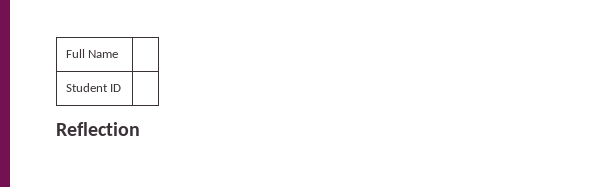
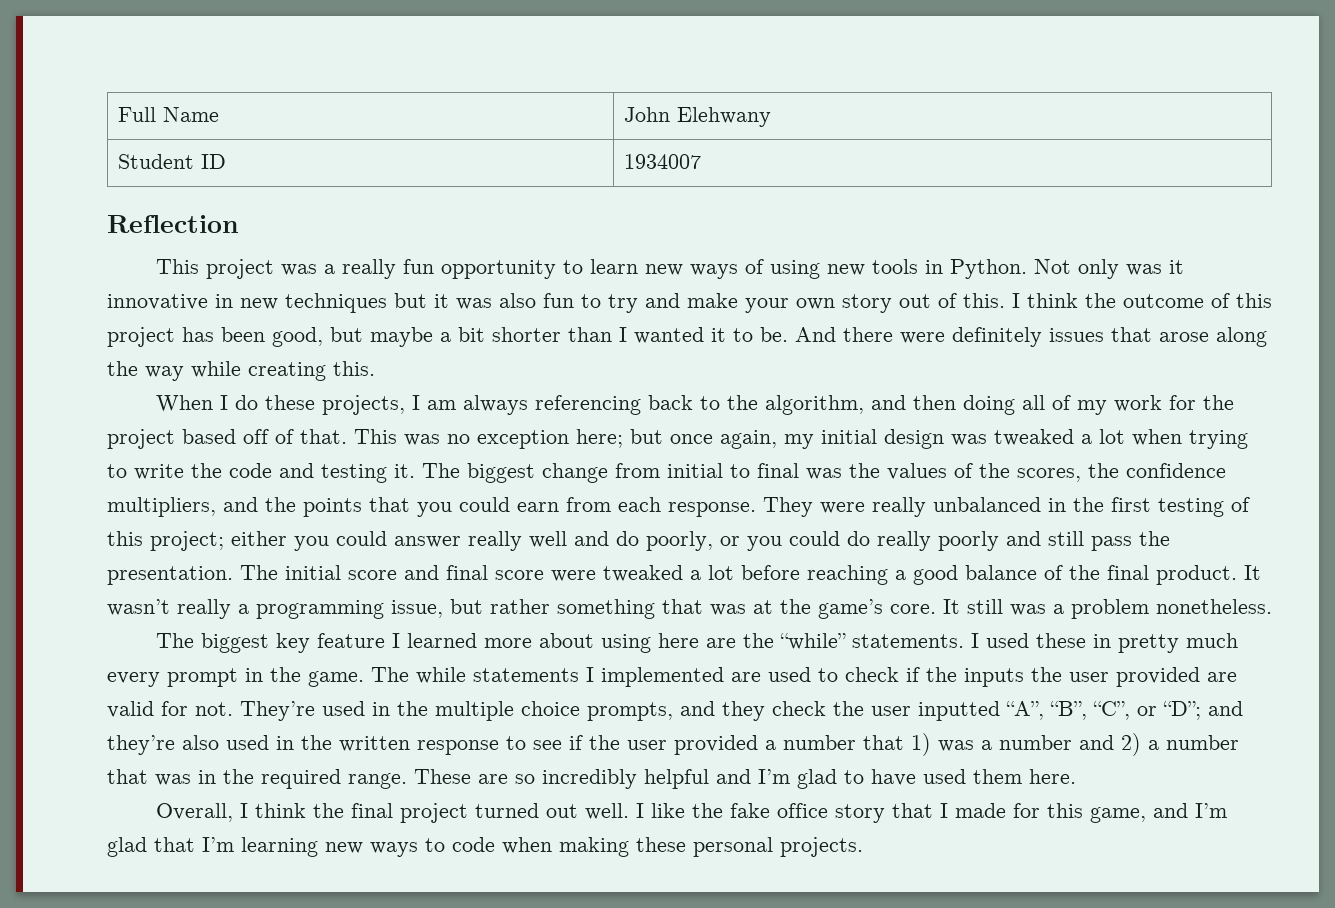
- Full Name |
+ Full Name | John Elehwany
- Student ID |
+ Student ID | 1934007
+ This project was a really fun opportunity to learn new ways of using new tools in Python. Not only was it innovative in new techniques but it was also fun to try and make your own story out of this. I think the outcome of this project has been good, but maybe a bit shorter than I wanted it to be. And there were definitely issues that arose along the way while creating this.
+ When I do these projects, I am always referencing back to the algorithm, and then doing all of my work for the project based off of that. This was no exception here; but once again, my initial design was tweaked a lot when trying to write the code and testing it. The biggest change from initial to final was the values of the scores, the confidence multipliers, and the points that you could earn from each response. They were really unbalanced in the first testing of this project; either you could answer really well and do poorly, or you could do really poorly and still pass the presentation. The initial score and final score were tweaked a lot before reaching a good balance of the final product. It wasn’t really a programming issue, but rather something that was at the game’s core. It still was a problem nonetheless.
+ The biggest key feature I learned more about using here are the “while” statements. I used these in pretty much every prompt in the game. The while statements I implemented are used to check if the inputs the user provided are valid for not. They’re used in the multiple choice prompts, and they check the user inputted “A”, “B”, “C”, or “D”; and they’re also used in the written response to see if the user provided a number that 1) was a number and 2) a number that was in the required range. These are so incredibly helpful and I’m glad to have used them here.
+ Overall, I think the final project turned out well. I like the fake office story that I made for this game, and I’m glad that I’m learning new ways to code when making these personal projects.

